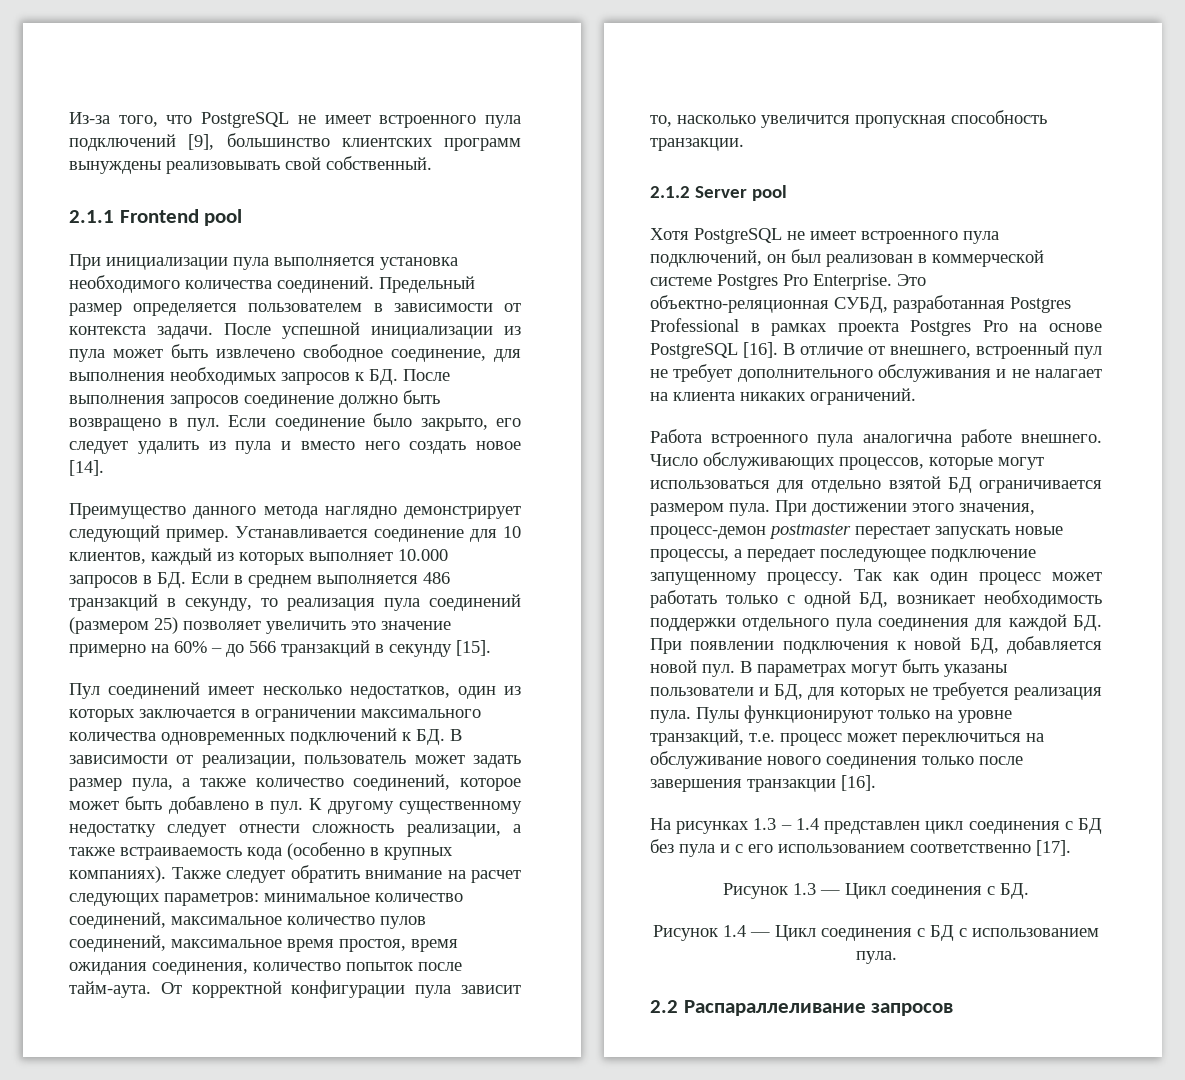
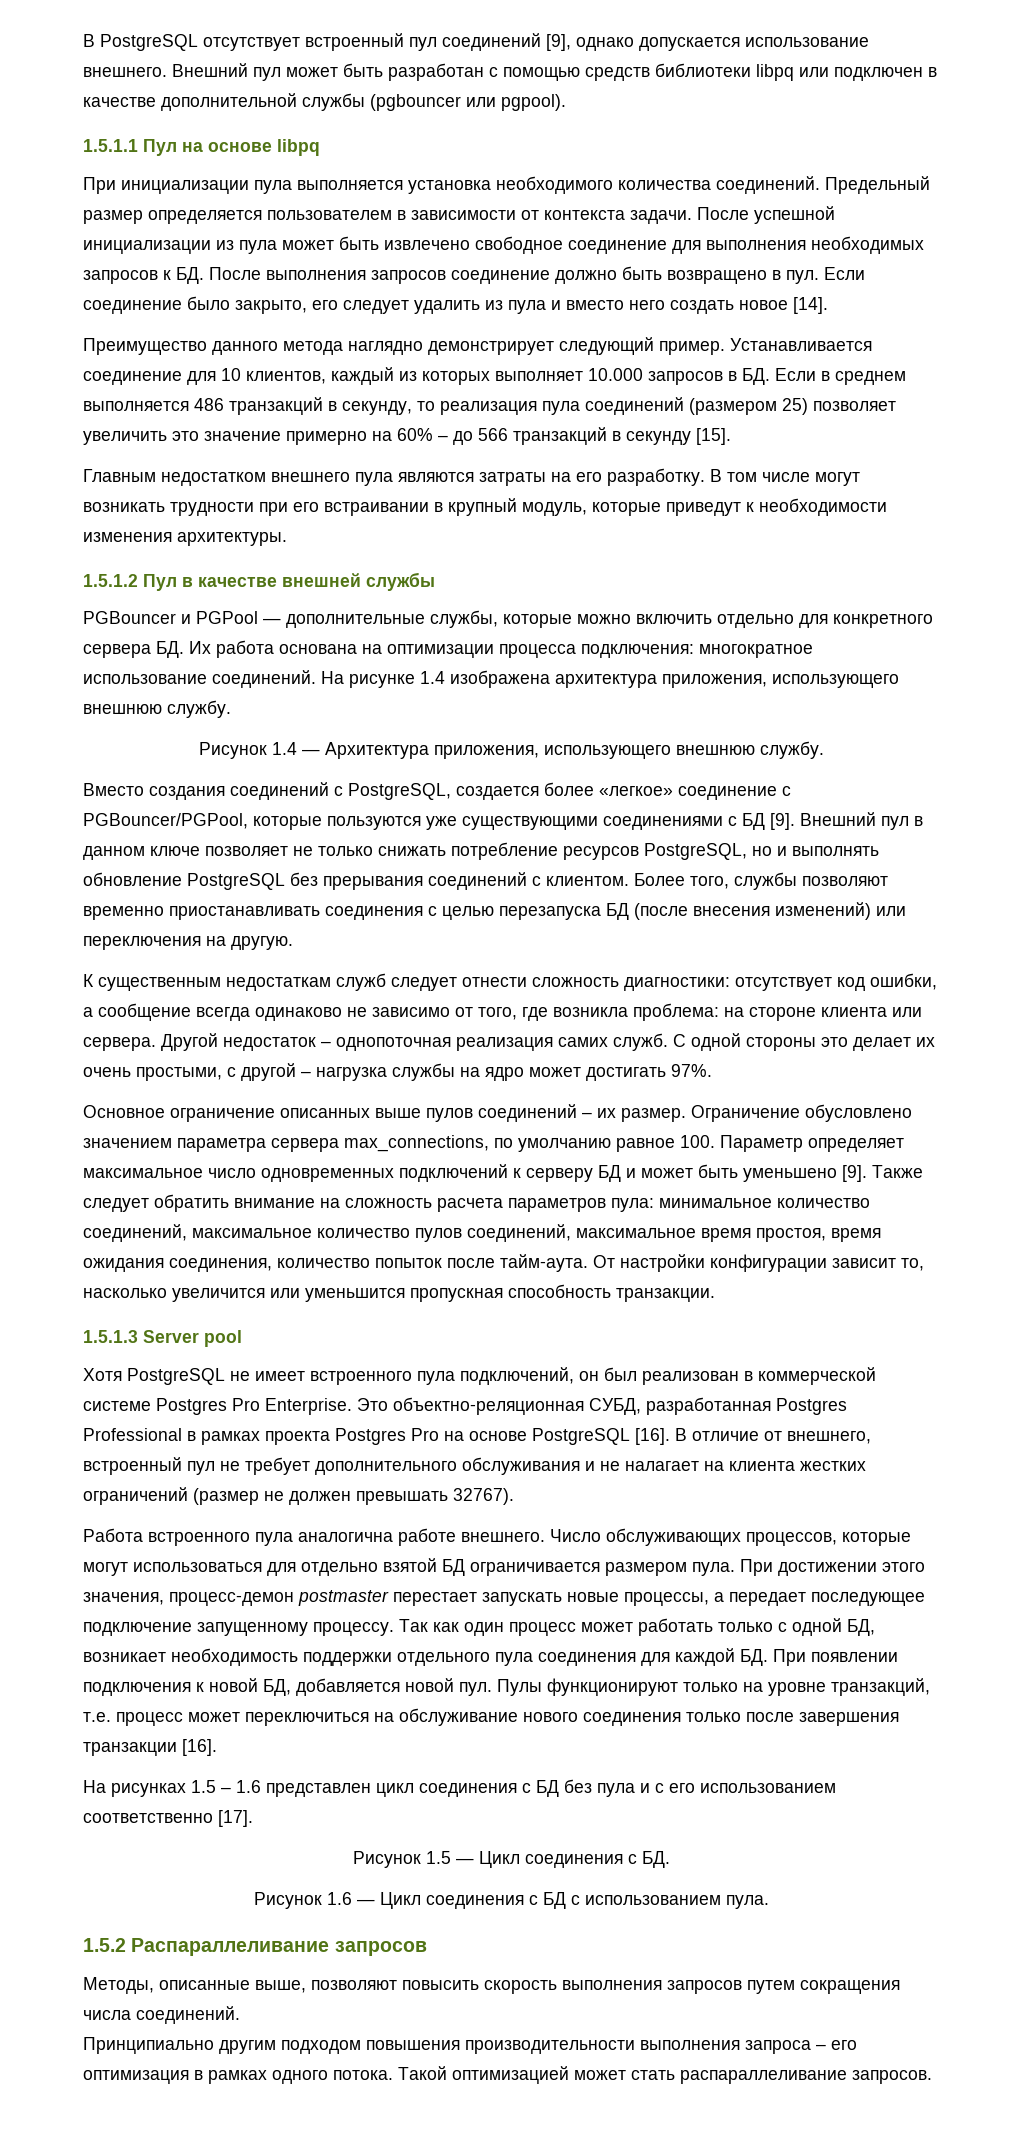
- Из-за того, что PostgreSQL не имеет встроенного пула подключений [9], большинство клиентских программ вынуждены реализовывать свой собственный.
- 2.1.1 Frontend pool
+ В PostgreSQL отсутствует встроенный пул соединений [9], однако допускается использование внешнего. Внешний пул может быть разработан с помощью средств библиотеки libpq или подключен в качестве дополнительной службы (pgbouncer или pgpool).
+ 1.5.1.1 Пул на основе libpq
- После успешной инициализации из пула может быть извлечено свободное соединение, для выполнения необходимых запросов к БД. После выполнения запросов соединение должно быть возвращено в пул.
+ После успешной инициализации из пула может быть извлечено свободное соединение для выполнения необходимых запросов к БД. После выполнения запросов соединение должно быть возвращено в пул.
- Пул соединений имеет несколько недостатков, один из которых заключается в ограничении максимального количества одновременных подключений к БД. В зависимости от реализации, пользователь может задать размер пула, а также количество соединений, которое может быть добавлено в пул. К другому существенному недостатку следует отнести сложность реализации, а также встраиваемость кода (особенно в крупных компаниях).
+ Главным недостатком внешнего пула являются затраты на его разработку. В том числе могут возникать трудности при его встраивании в крупный модуль, которые приведут к необходимости изменения архитектуры.
+ 1.5.1.2 Пул в качестве внешней службы
+ PGBouncer и PGPool — дополнительные службы, которые можно включить отдельно для конкретного сервера БД. Их работа основана на оптимизации процесса подключения: многократное использование соединений. На рисунке 1.4 изображена архитектура приложения, использующего внешнюю службу.
+ Рисунок 1.4 — Архитектура приложения, использующего внешнюю службу.
+ Вместо создания соединений с PostgreSQL, создается более «легкое» соединение с PGBouncer/PGPool, которые пользуются уже существующими соединениями с БД [9]. Внешний пул в данном ключе позволяет не только снижать потребление ресурсов PostgreSQL, но и выполнять обновление PostgreSQL без прерывания соединений с клиентом. Более того, службы позволяют временно приостанавливать соединения с целью перезапуска БД (после внесения изменений) или переключения на другую.
+ К существенным недостаткам служб следует отнести сложность диагностики: отсутствует код ошибки, а сообщение всегда одинаково не зависимо от того, где возникла проблема: на стороне клиента или сервера. Другой недостаток – однопоточная реализация самих служб. С одной стороны это делает их очень простыми, с другой – нагрузка службы на ядро может достигать 97%.
+ Основное ограничение описанных выше пулов соединений – их размер. Ограничение обусловлено значением параметра сервера max_connections, по умолчанию равное 100. Параметр определяет максимальное число одновременных подключений к серверу БД и может быть уменьшено [9].
- Также следует обратить внимание на расчет следующих параметров: минимальное количество соединений, максимальное количество пулов соединений, максимальное время простоя, время ожидания соединения, количество попыток после тайм-аута.
+ Также следует обратить внимание на сложность расчета параметров пула: минимальное количество соединений, максимальное количество пулов соединений, максимальное время простоя, время ожидания соединения, количество попыток после тайм-аута.
- От корректной конфигурации пула зависит то, насколько увеличится пропускная способность транзакции.
+ От настройки конфигурации зависит то, насколько увеличится или уменьшится пропускная способность транзакции.
- 2.1.2 Server pool
+ 1.5.1.3 Server pool
- В отличие от внешнего, встроенный пул не требует дополнительного обслуживания и не налагает на клиента никаких ограничений.
+ В отличие от внешнего, встроенный пул не требует дополнительного обслуживания и не налагает на клиента жестких ограничений (размер не должен превышать 32767).
- В параметрах могут быть указаны пользователи и БД, для которых не требуется реализация пула.
- На рисунках 1.3 – 1.4 представлен цикл соединения с БД без пула и с его использованием соответственно [17].
+ На рисунках 1.5 – 1.6 представлен цикл соединения с БД без пула и с его использованием соответственно [17].
- Рисунок 1.3 — Цикл соединения с БД.
+ Рисунок 1.5 — Цикл соединения с БД.
- Рисунок 1.4 — Цикл соединения с БД с использованием пула.
+ Рисунок 1.6 — Цикл соединения с БД с использованием пула.
- 2.2 Распараллеливание запросов
+ 1.5.2 Распараллеливание запросов
+ Методы, описанные выше, позволяют повысить скорость выполнения запросов путем сокращения числа соединений.
+ Принципиально другим подходом повышения производительности выполнения запроса – его оптимизация в рамках одного потока. Такой оптимизацией может стать распараллеливание запросов.

